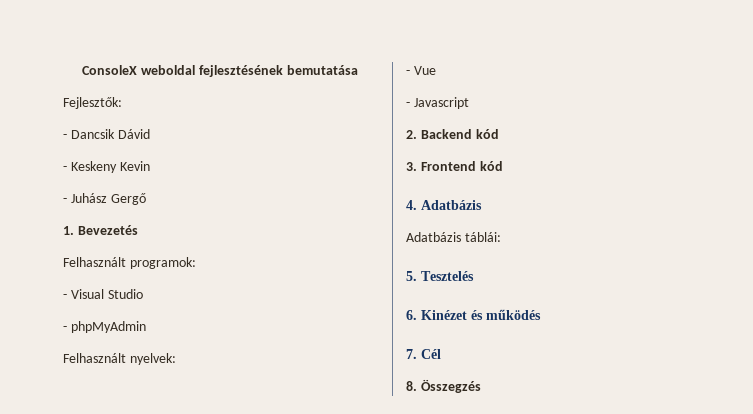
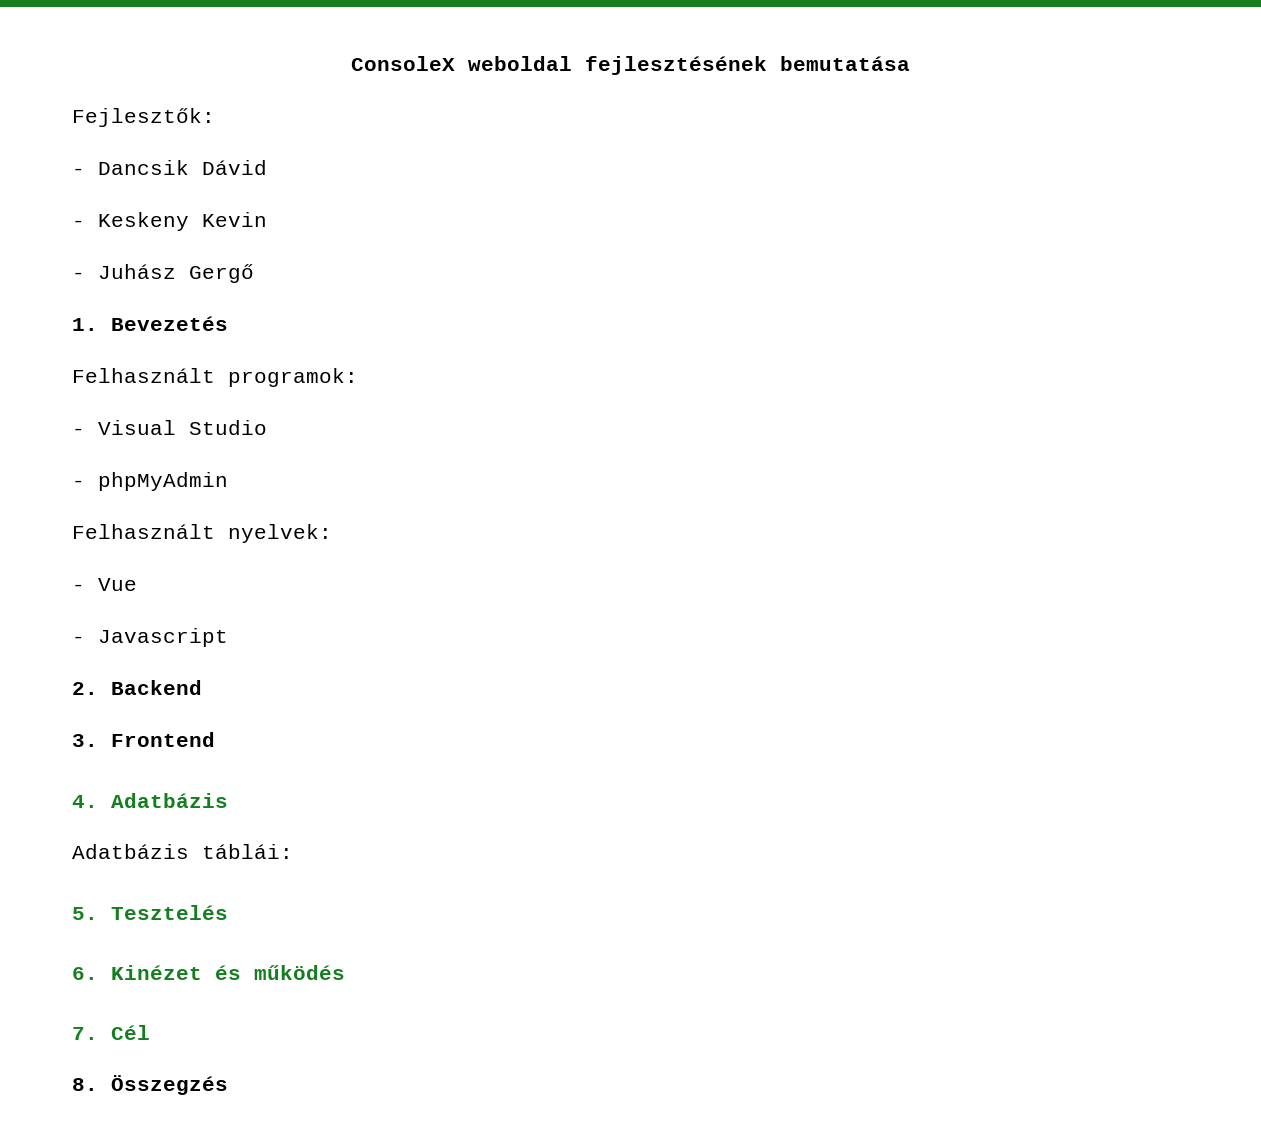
- 2. Backend kód
+ 2. Backend
- 3. Frontend kód
+ 3. Frontend

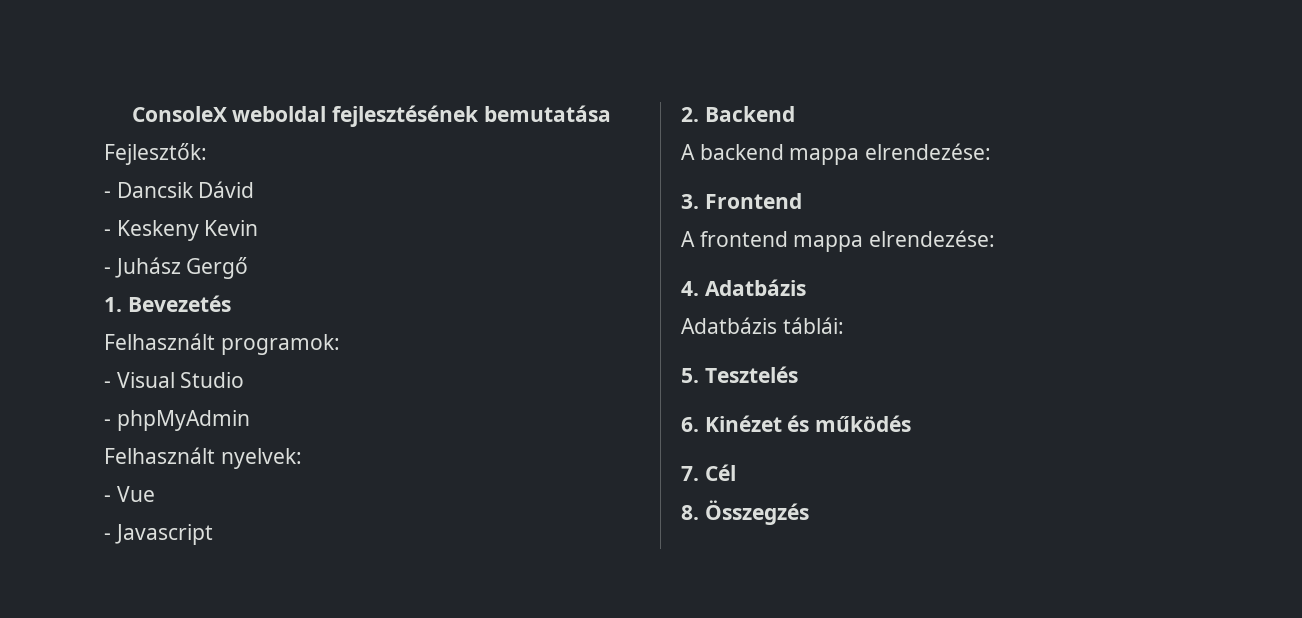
+ A backend mappa elrendezése:
  3. Frontend
+ A frontend mappa elrendezése:

